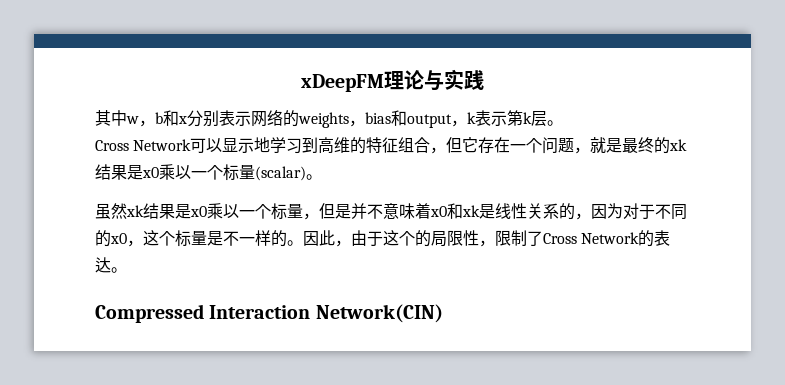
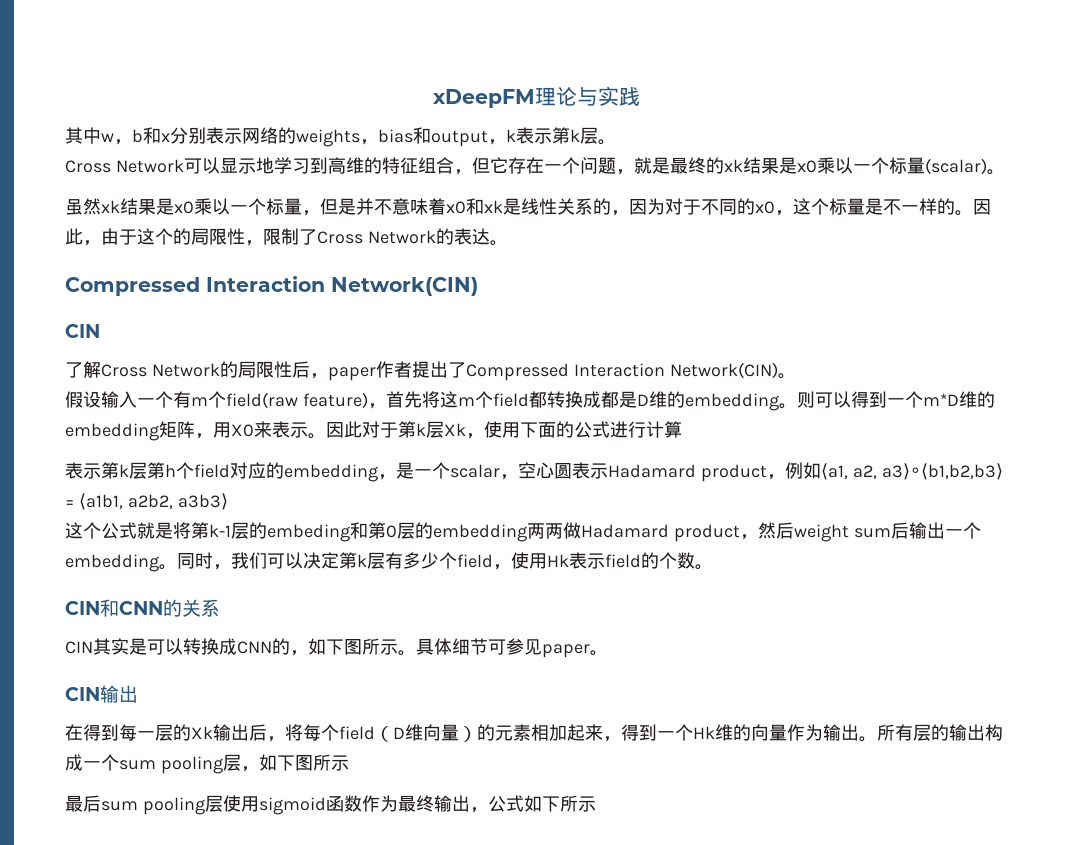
  因此，由于这个的局限性，限制了Cross Network的表达。
  Compressed Interaction Network(CIN)
+ CIN
+ 了解Cross Network的局限性后，paper作者提出了Compressed Interaction Network(CIN)。
+ 假设输入一个有m个field(raw feature)，首先将这m个field都转换成都是D维的embedding。则可以得到一个m*D维的embedding矩阵，用X0来表示。因此对于第k层Xk，使用下面的公式进行计算
+ 表示第k层第h个field对应的embedding，是一个scalar，空心圆表示Hadamard product，例如⟨a1, a2, a3⟩◦⟨b1,b2,b3⟩ = ⟨a1b1, a2b2, a3b3⟩
+ 这个公式就是将第k-1层的embeding和第0层的embedding两两做Hadamard product，然后weight sum后输出一个embedding。同时，我们可以决定第k层有多少个field，使用Hk表示field的个数。
+ CIN和CNN的关系
+ CIN其实是可以转换成CNN的，如下图所示。具体细节可参见paper。
+ CIN输出
+ 在得到每一层的Xk输出后，将每个field（D维向量）的元素相加起来，得到一个Hk维的向量作为输出。所有层的输出构成一个sum pooling层，如下图所示
+ 最后sum pooling层使用sigmoid函数作为最终输出，公式如下所示

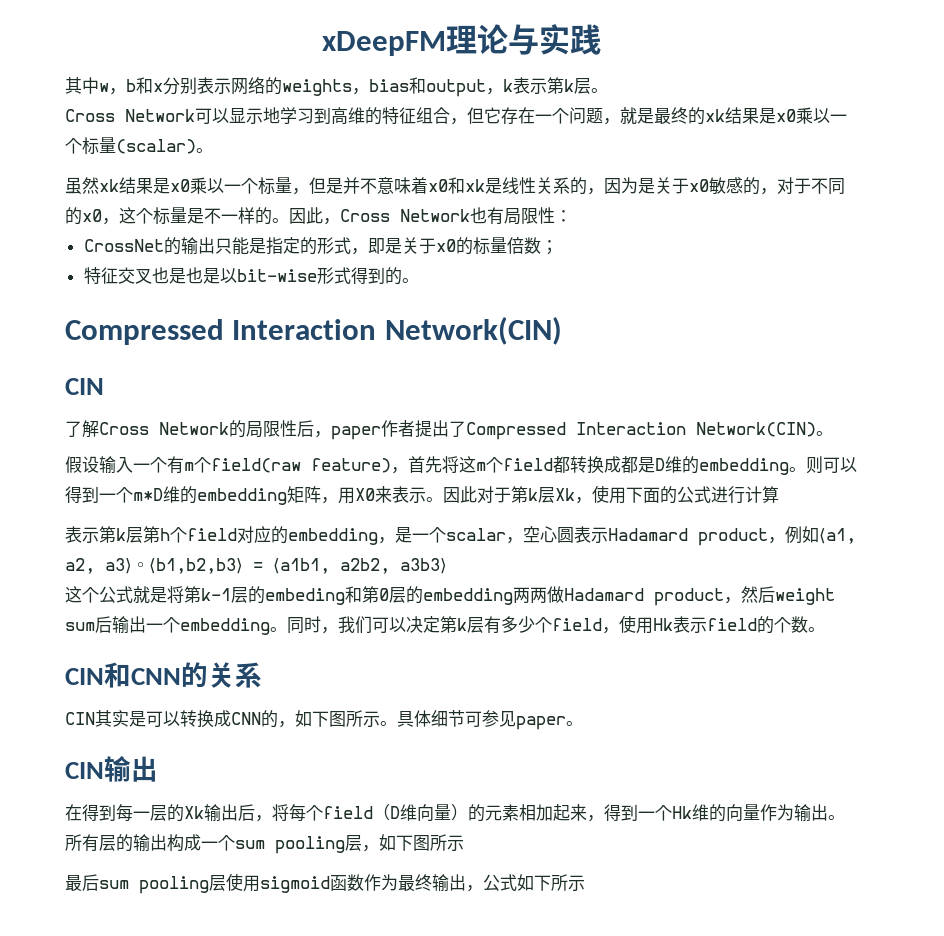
- 虽然xk结果是x0乘以一个标量，但是并不意味着x0和xk是线性关系的，因为对于不同的x0，这个标量是不一样的。
+ 虽然xk结果是x0乘以一个标量，但是并不意味着x0和xk是线性关系的，因为是关于x0敏感的，对于不同的x0，这个标量是不一样的。
- 因此，由于这个的局限性，限制了Cross Network的表达。
+ 因此，Cross Network也有局限性：
+ CrossNet的输出只能是指定的形式，即是关于x0的标量倍数；
+ 特征交叉也是也是以bit-wise形式得到的。

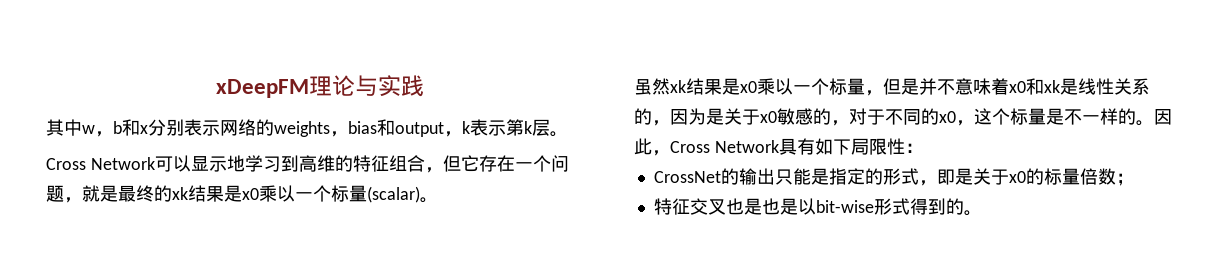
- 因此，Cross Network也有局限性：
+ 因此，Cross Network具有如下局限性：
  特征交叉也是也是以bit-wise形式得到的。
- Compressed Interaction Network(CIN)
- CIN
- 了解Cross Network的局限性后，paper作者提出了Compressed Interaction Network(CIN)。
- 假设输入一个有m个field(raw feature)，首先将这m个field都转换成都是D维的embedding。则可以得到一个m*D维的embedding矩阵，用X0来表示。因此对于第k层Xk，使用下面的公式进行计算
- 表示第k层第h个field对应的embedding，是一个scalar，空心圆表示Hadamard product，例如⟨a1, a2, a3⟩◦⟨b1,b2,b3⟩ = ⟨a1b1, a2b2, a3b3⟩
- 这个公式就是将第k-1层的embeding和第0层的embedding两两做Hadamard product，然后weight sum后输出一个embedding。同时，我们可以决定第k层有多少个field，使用Hk表示field的个数。
- CIN和CNN的关系
- CIN其实是可以转换成CNN的，如下图所示。具体细节可参见paper。
- CIN输出
- 在得到每一层的Xk输出后，将每个field（D维向量）的元素相加起来，得到一个Hk维的向量作为输出。所有层的输出构成一个sum pooling层，如下图所示
- 最后sum pooling层使用sigmoid函数作为最终输出，公式如下所示

